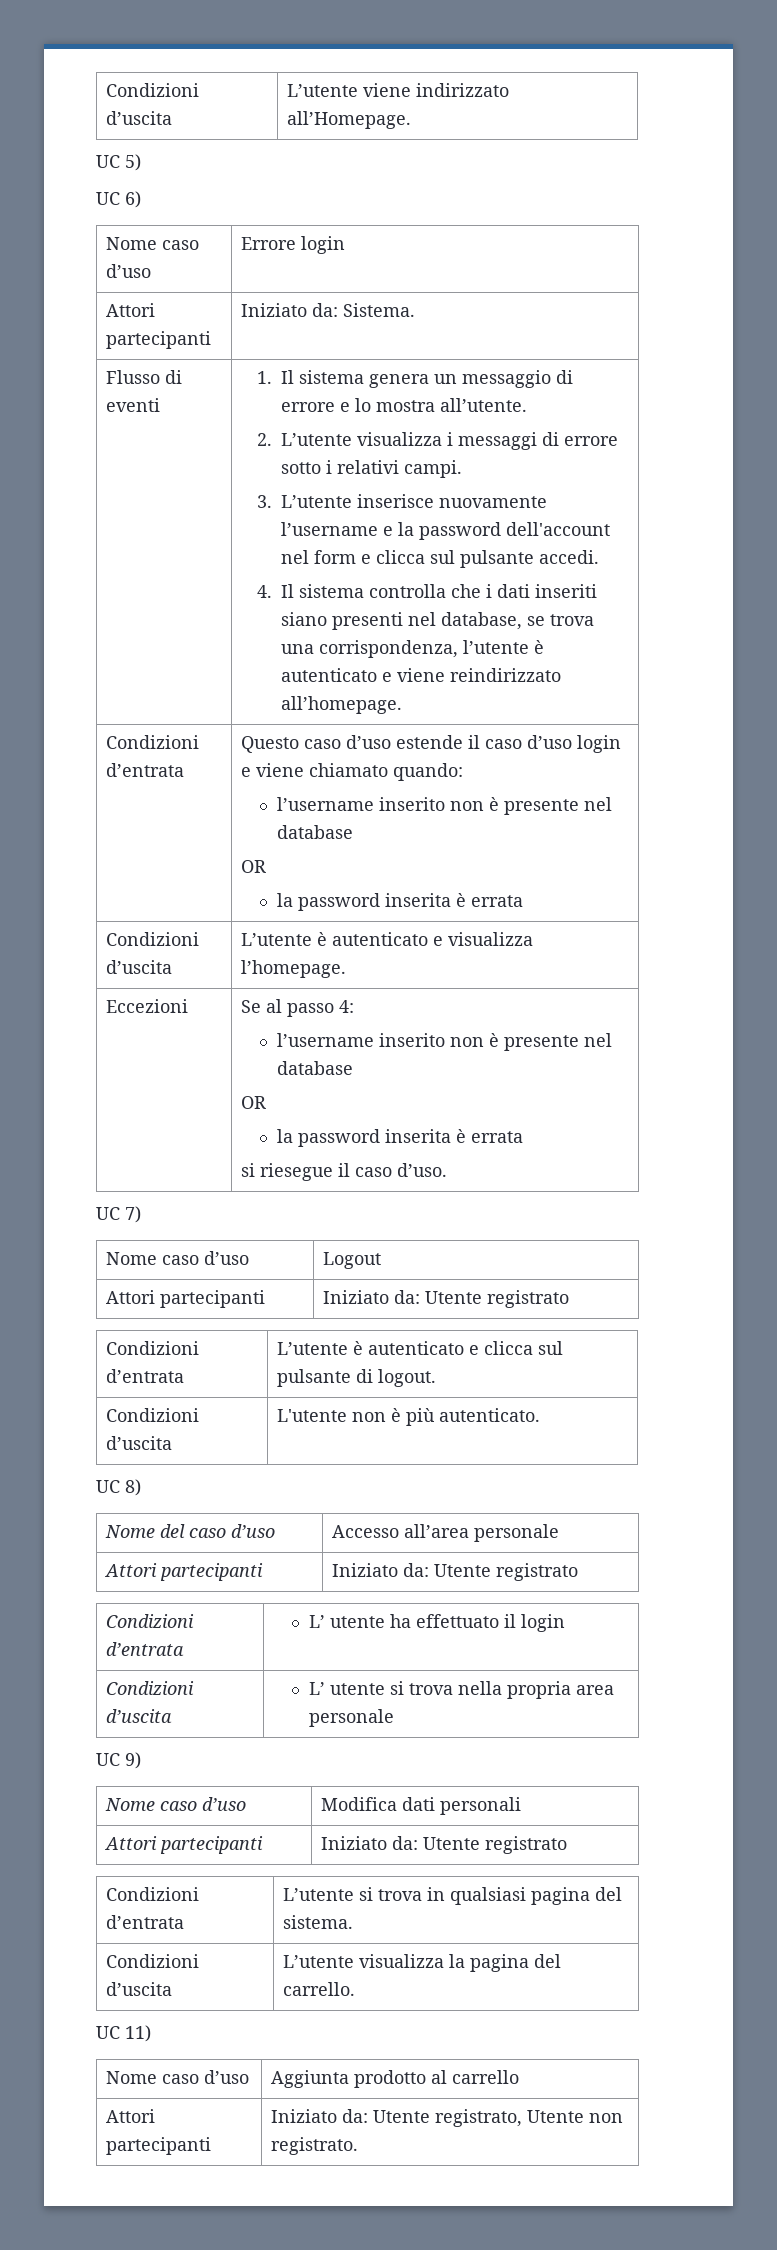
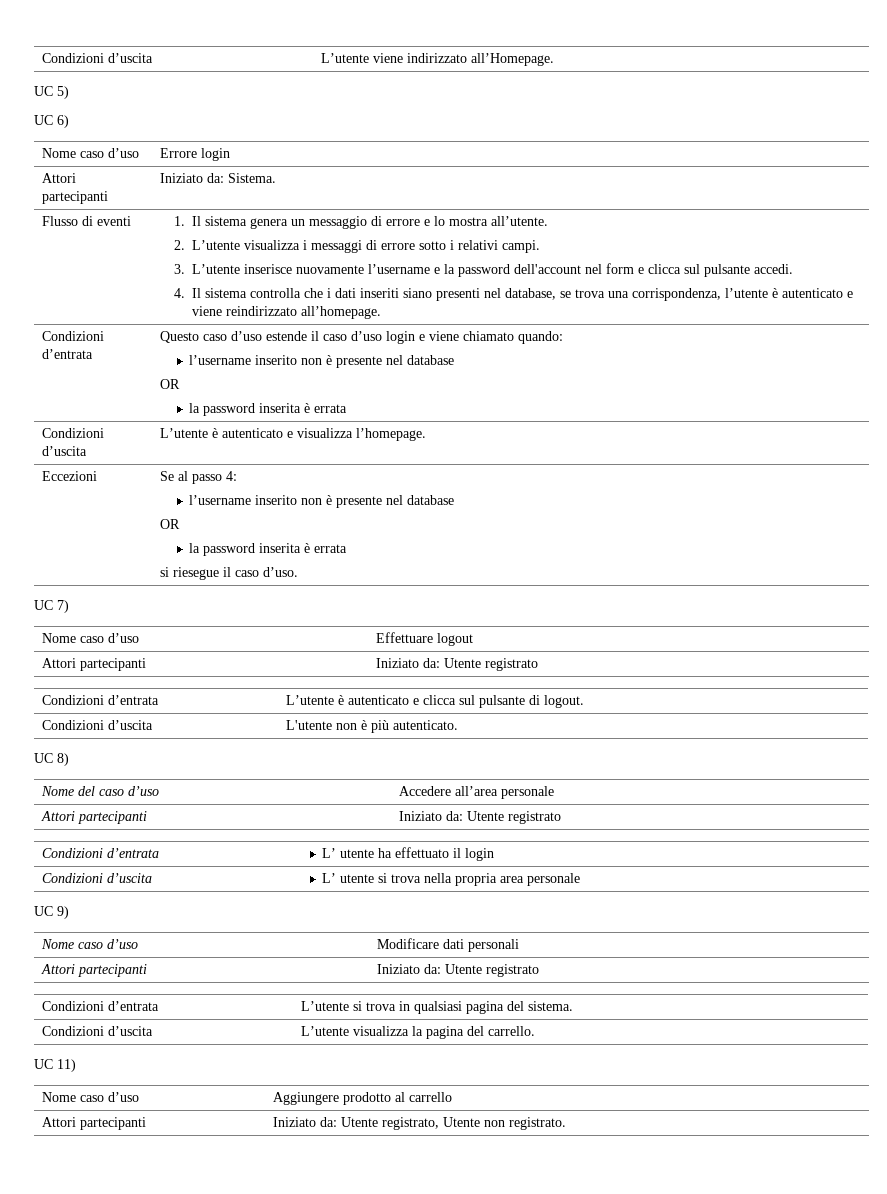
- Nome caso d’uso | Logout
+ Nome caso d’uso | Effettuare logout
- Nome del caso d’uso | Accesso all’area personale
+ Nome del caso d’uso | Accedere all’area personale
- Nome caso d’uso | Modifica dati personali
+ Nome caso d’uso | Modificare dati personali
- Nome caso d’uso | Aggiunta prodotto al carrello
+ Nome caso d’uso | Aggiungere prodotto al carrello

